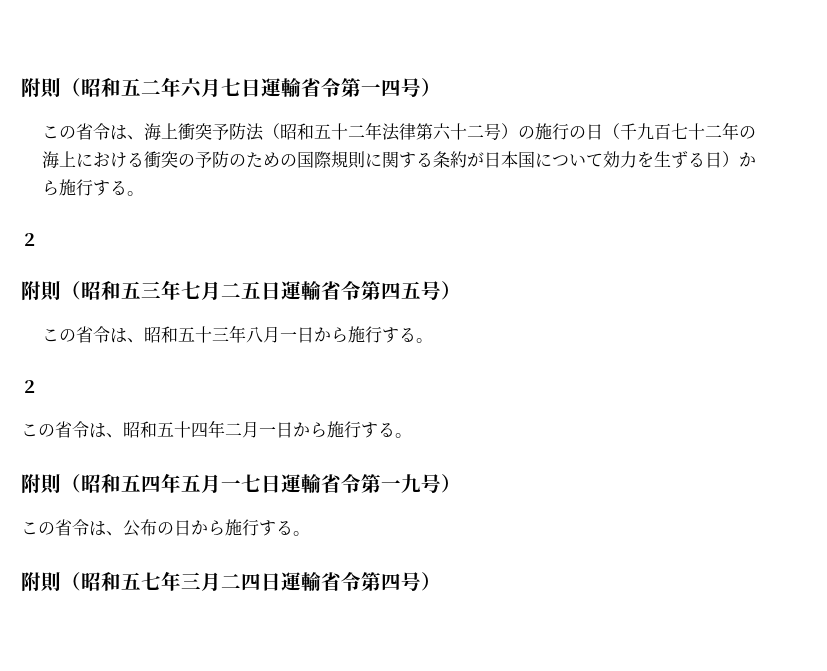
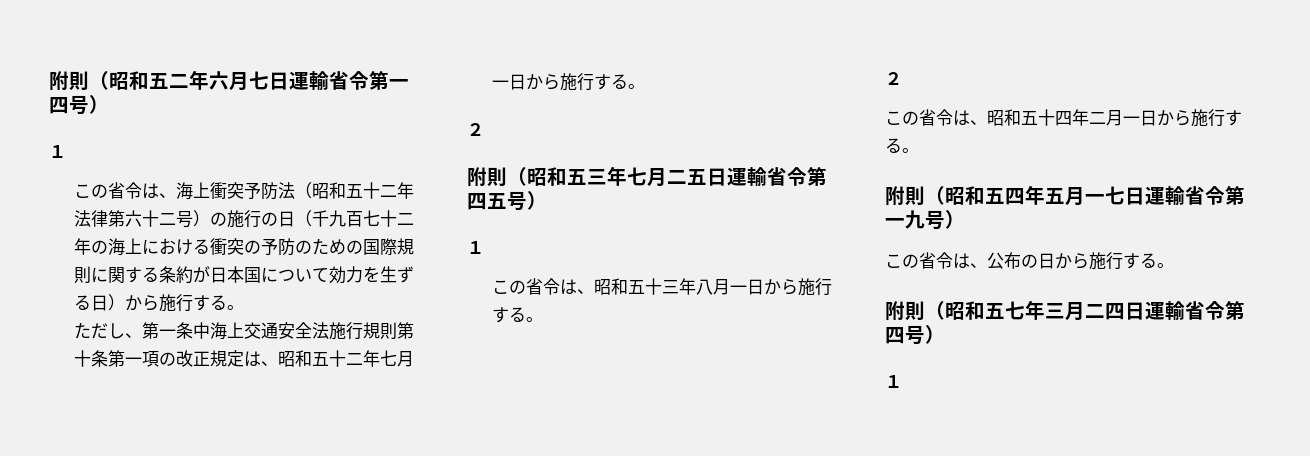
  附則（昭和五二年六月七日運輸省令第一四号）
+ １
+ ただし、第一条中海上交通安全法施行規則第十条第一項の改正規定は、昭和五十二年七月一日から施行する。
  附則（昭和五三年七月二五日運輸省令第四五号）
+ １
  附則（昭和五七年三月二四日運輸省令第四号）
+ １

